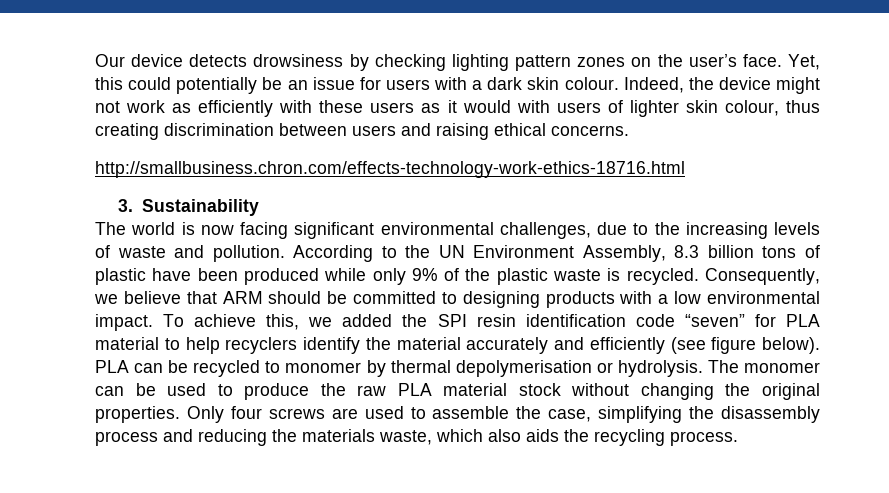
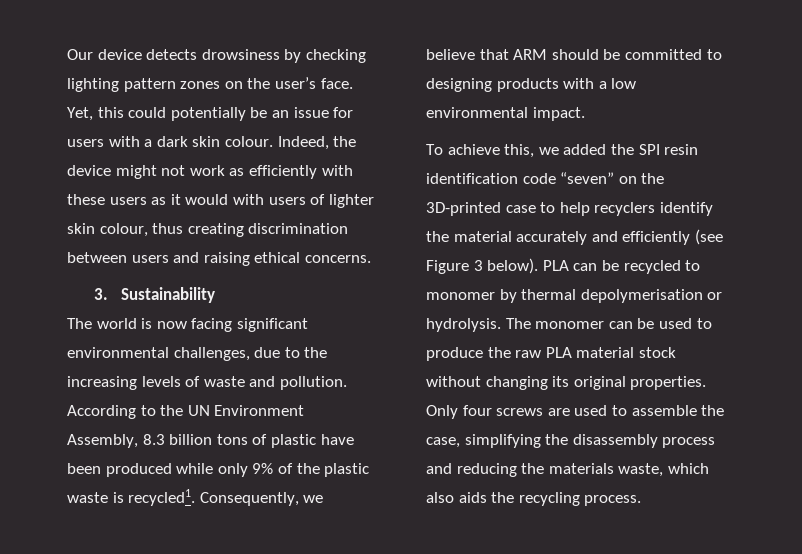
- http://smallbusiness.chron.com/effects-technology-work-ethics-18716.html
- According to the UN Environment Assembly, 8.3 billion tons of plastic have been produced while only 9% of the plastic waste is recycled.
+ According to the UN Environment Assembly, 8.3 billion tons of plastic have been produced while only 9% of the plastic waste is recycled1.
- Consequently, we believe that ARM should be committed to designing products with a low environmental impact. To achieve this, we added the SPI resin identification code “seven” for PLA material to help recyclers identify the material accurately and efficiently (see figure below).
+ Consequently, we believe that ARM should be committed to designing products with a low environmental impact.
+ To achieve this, we added the SPI resin identification code “seven” on the 3D-printed case to help recyclers identify the material accurately and efficiently (see Figure 3 below).
- The monomer can be used to produce the raw PLA material stock without changing the original properties.
+ The monomer can be used to produce the raw PLA material stock without changing its original properties.

